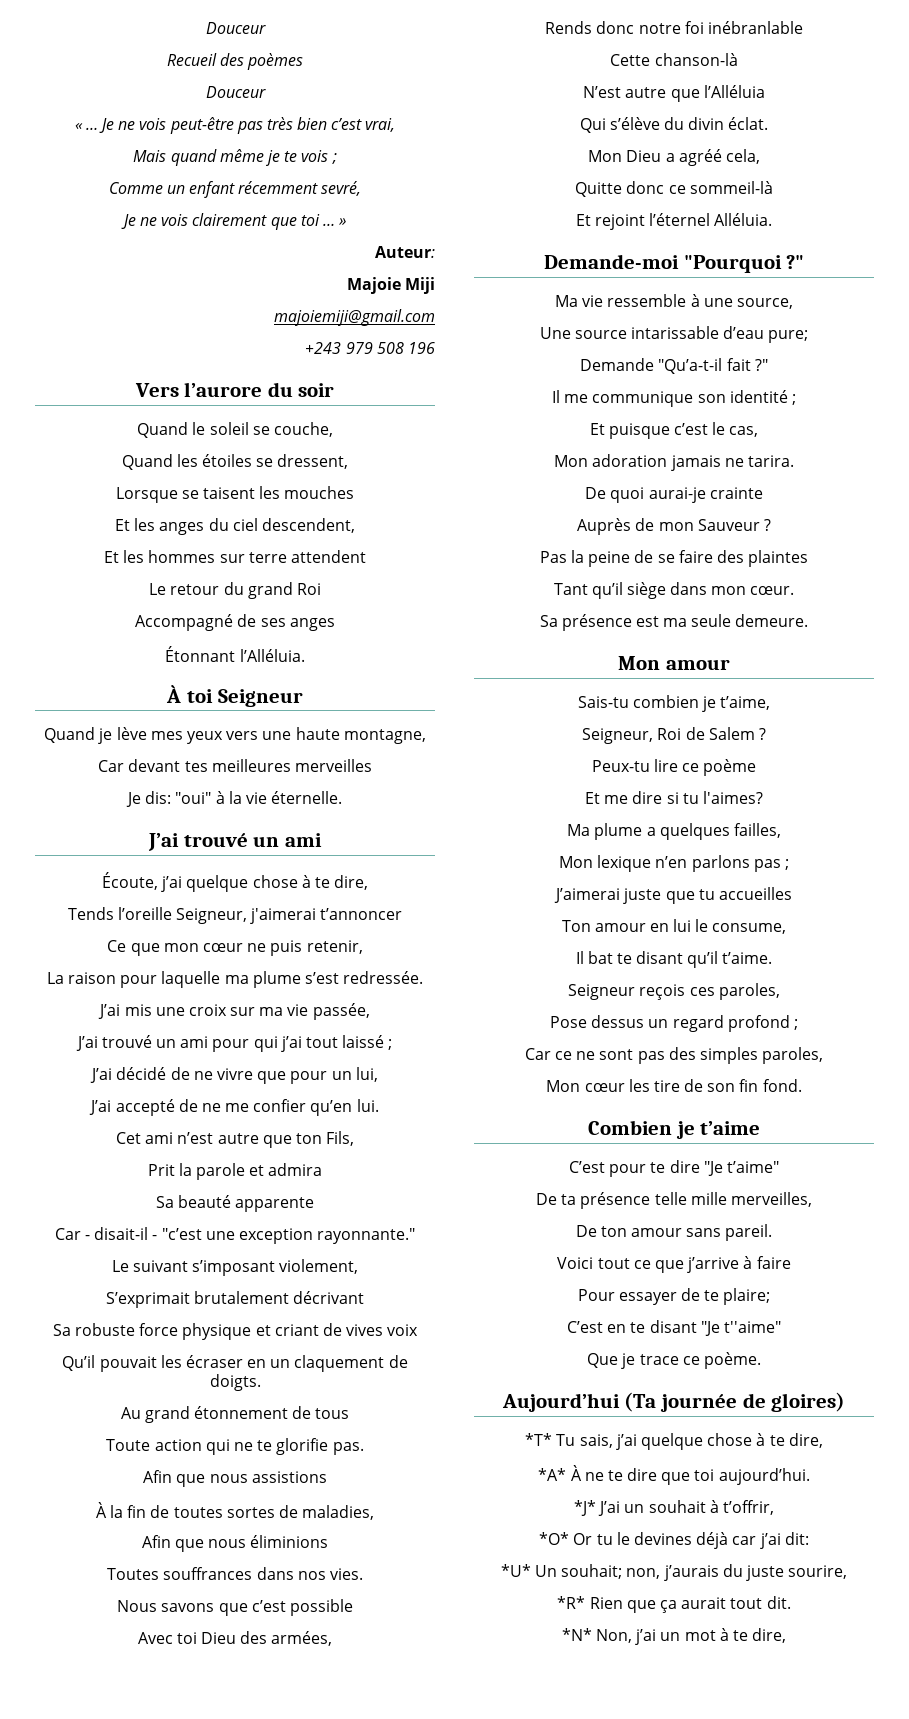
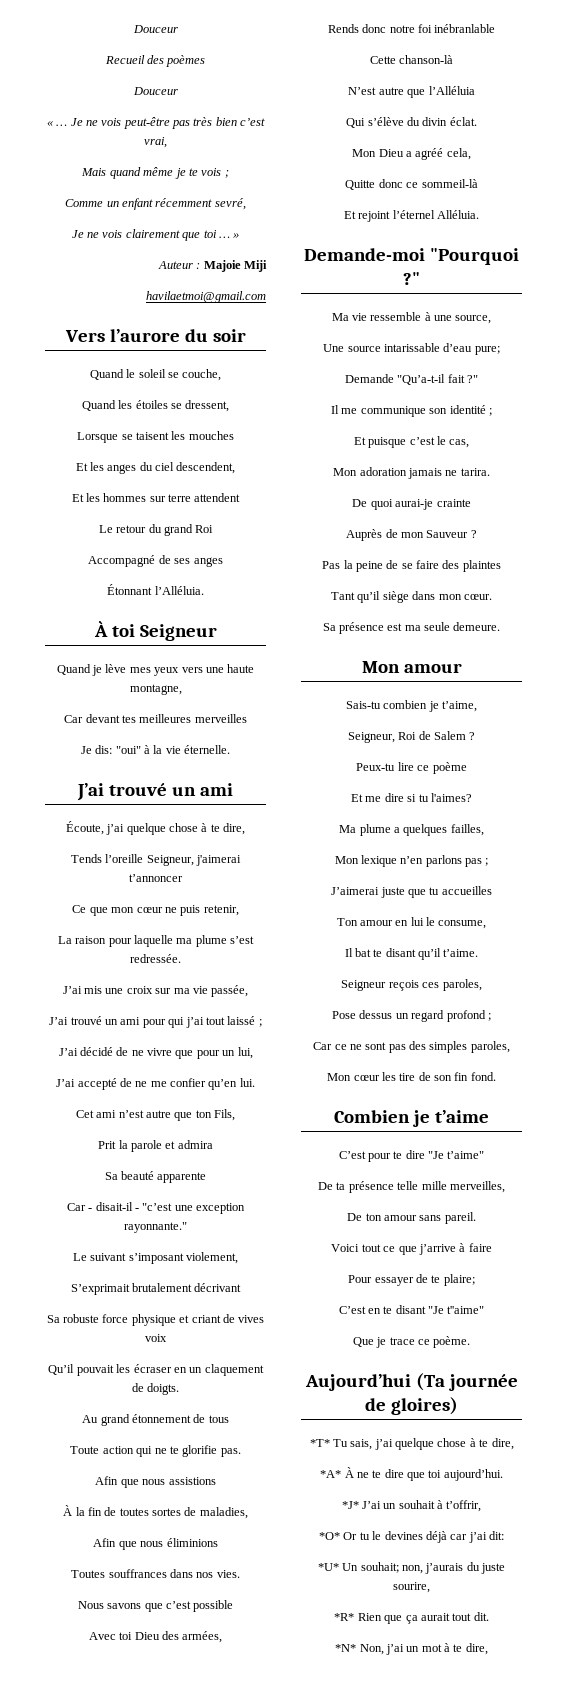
- Auteur:
- Majoie Miji
+ Auteur : Majoie Miji
- majoiemiji@gmail.com
- +243 979 508 196
+ havilaetmoi@gmail.com

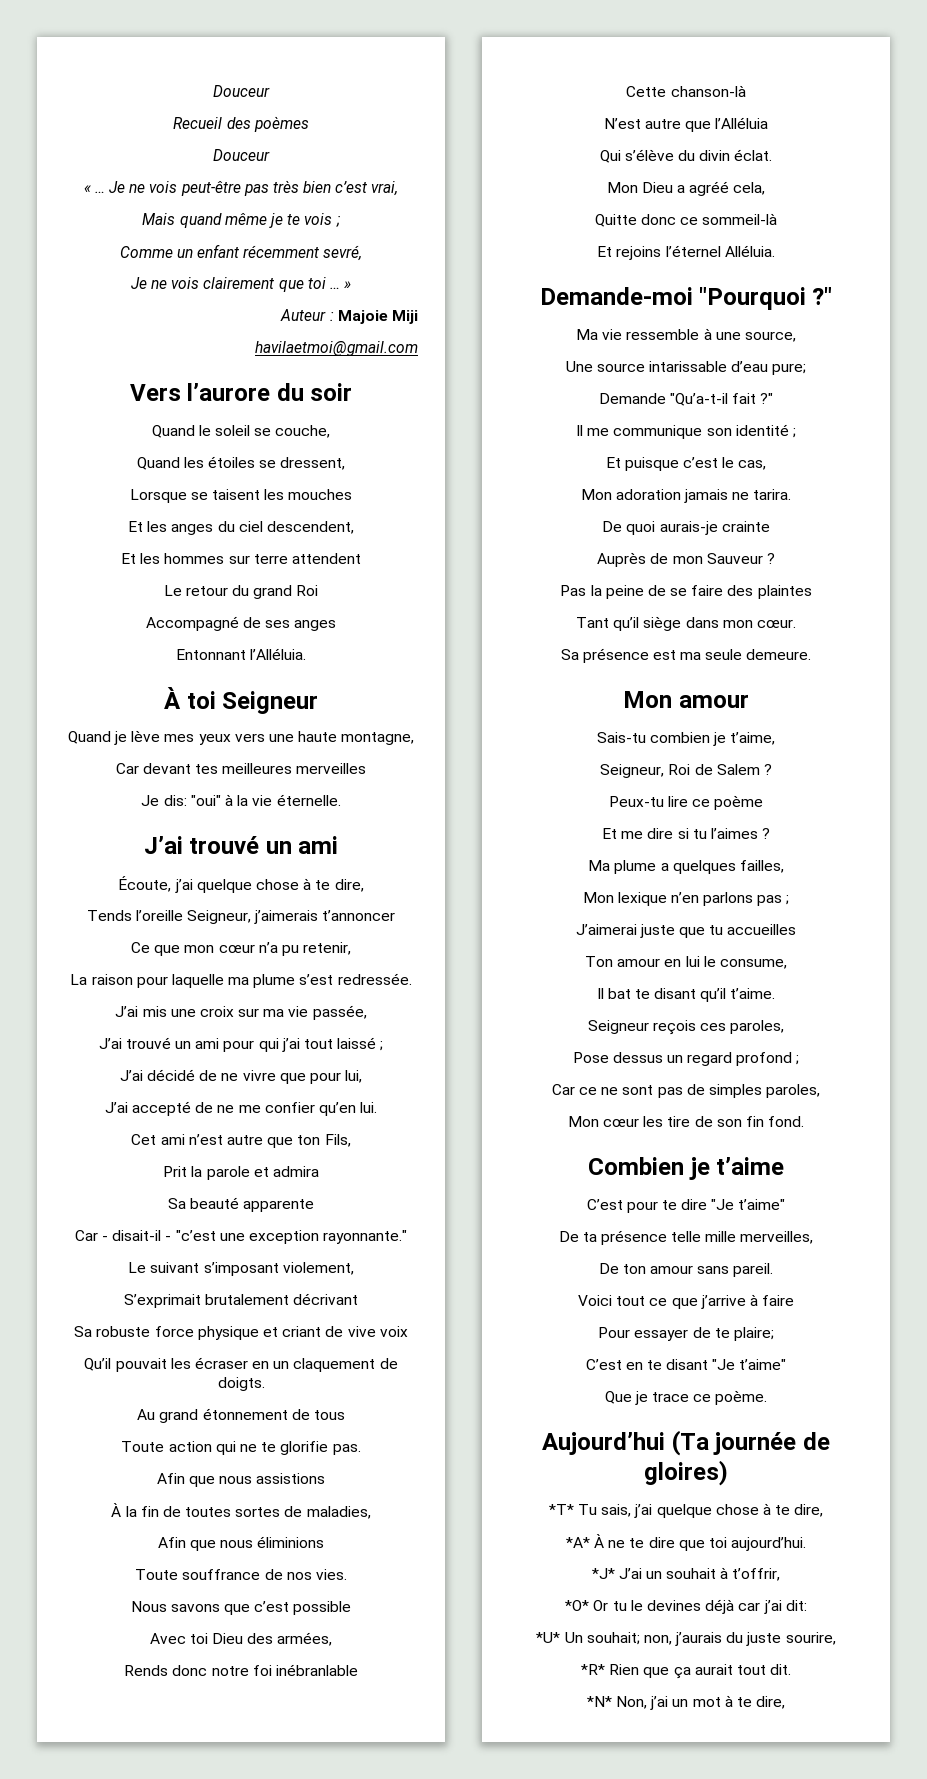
- Étonnant l’Alléluia.
+ Entonnant l’Alléluia.
- Tends l’oreille Seigneur, j'aimerai t’annoncer
+ Tends l’oreille Seigneur, j’aimerais t’annoncer
- Ce que mon cœur ne puis retenir,
+ Ce que mon cœur n’a pu retenir,
- J’ai décidé de ne vivre que pour un lui,
+ J’ai décidé de ne vivre que pour lui,
- Sa robuste force physique et criant de vives voix
+ Sa robuste force physique et criant de vive voix
- Toutes souffrances dans nos vies.
+ Toute souffrance de nos vies.
- Et rejoint l’éternel Alléluia.
+ Et rejoins l’éternel Alléluia.
- De quoi aurai-je crainte
+ De quoi aurais-je crainte
- Et me dire si tu l'aimes?
+ Et me dire si tu l’aimes ?
- Car ce ne sont pas des simples paroles,
+ Car ce ne sont pas de simples paroles,
- C’est en te disant "Je t''aime"
+ C’est en te disant "Je t’aime"

